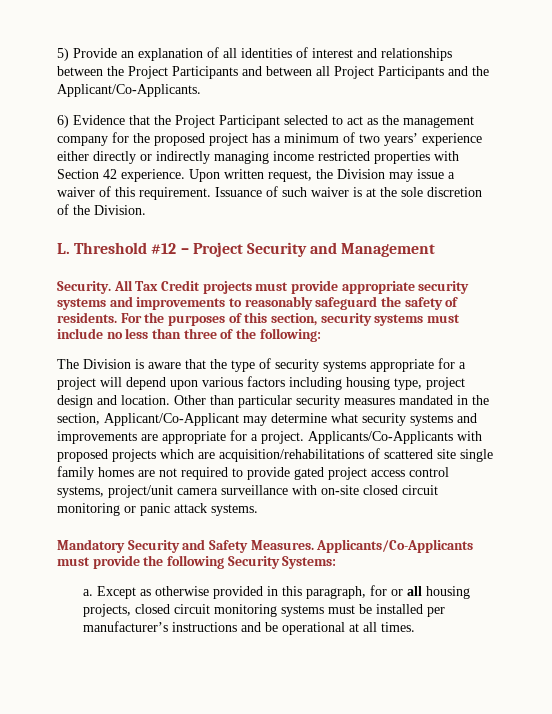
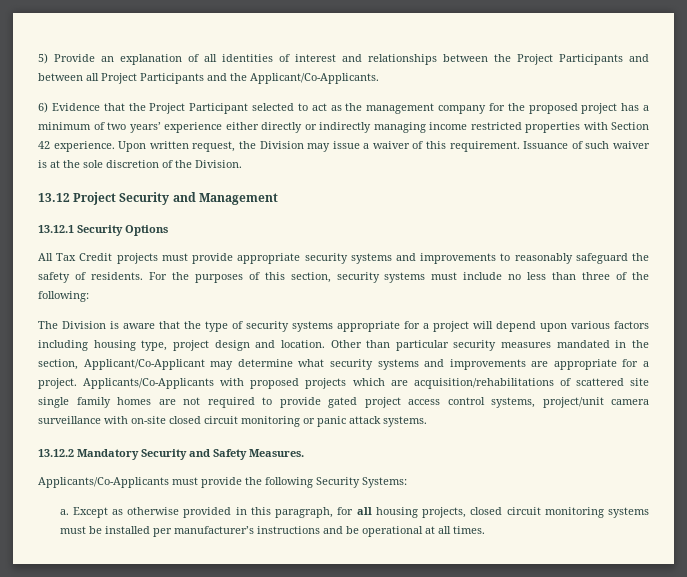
- L. Threshold #12 – Project Security and Management
+ 13.12 Project Security and Management
- Security. All Tax Credit projects must provide appropriate security systems and improvements to reasonably safeguard the safety of residents.
+ 13.12.1 Security Options
+ All Tax Credit projects must provide appropriate security systems and improvements to reasonably safeguard the safety of residents.
- Mandatory Security and Safety Measures. Applicants/Co-Applicants must provide the following Security Systems:
+ 13.12.2 Mandatory Security and Safety Measures.
+ Applicants/Co-Applicants must provide the following Security Systems:
- Except as otherwise provided in this paragraph, for or all housing projects, closed circuit monitoring systems must be installed per manufacturer’s instructions and be operational at all times.
+ Except as otherwise provided in this paragraph, for all housing projects, closed circuit monitoring systems must be installed per manufacturer’s instructions and be operational at all times.

